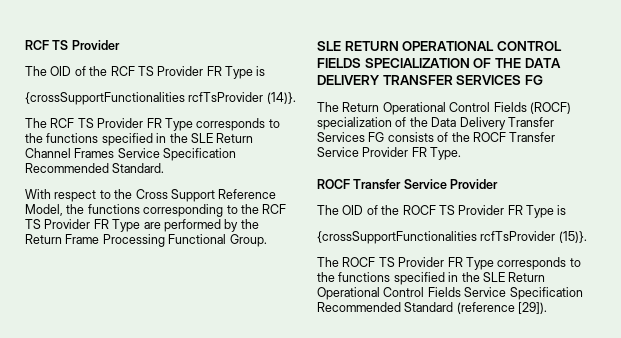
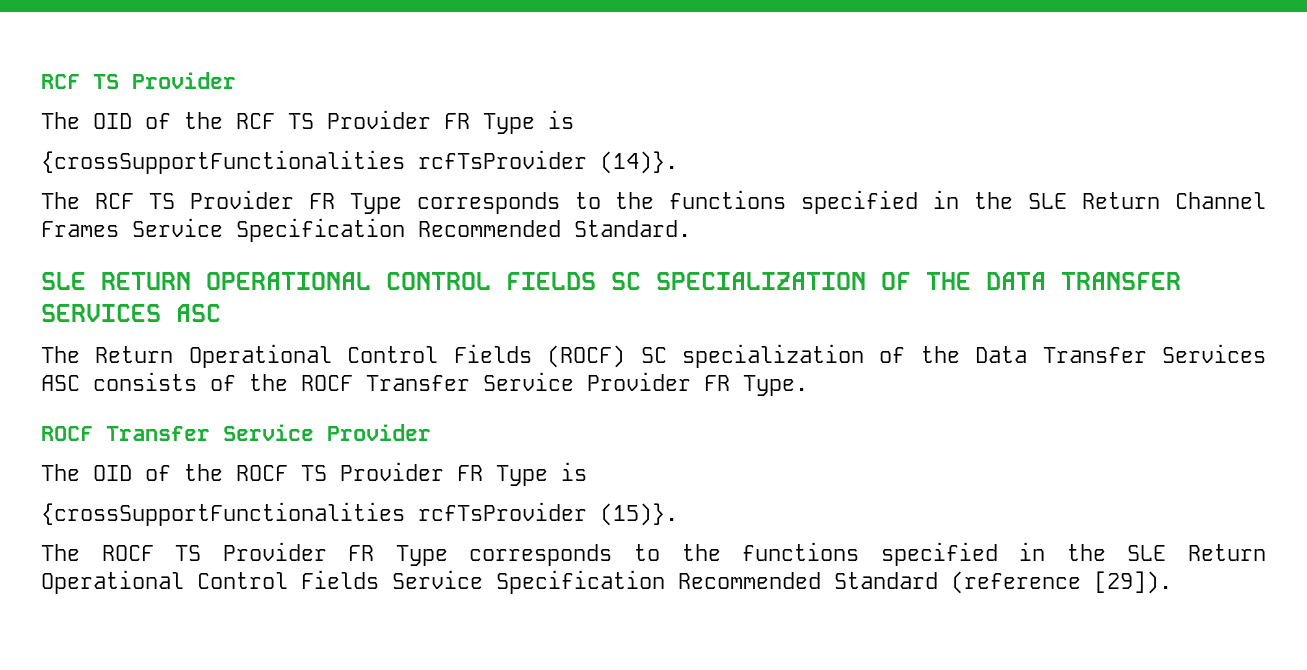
- With respect to the Cross Support Reference Model, the functions corresponding to the RCF TS Provider FR Type are performed by the Return Frame Processing Functional Group.
- SLE RETURN OPERATIONAL CONTROL FIELDS SPECIALIZATION OF THE DATA DELIVERY TRANSFER SERVICES FG
+ SLE RETURN OPERATIONAL CONTROL FIELDS SC SPECIALIZATION OF THE DATA TRANSFER SERVICES ASC
- The Return Operational Control Fields (ROCF) specialization of the Data Delivery Transfer Services FG consists of the ROCF Transfer Service Provider FR Type.
+ The Return Operational Control Fields (ROCF) SC specialization of the Data Transfer Services ASC consists of the ROCF Transfer Service Provider FR Type.

